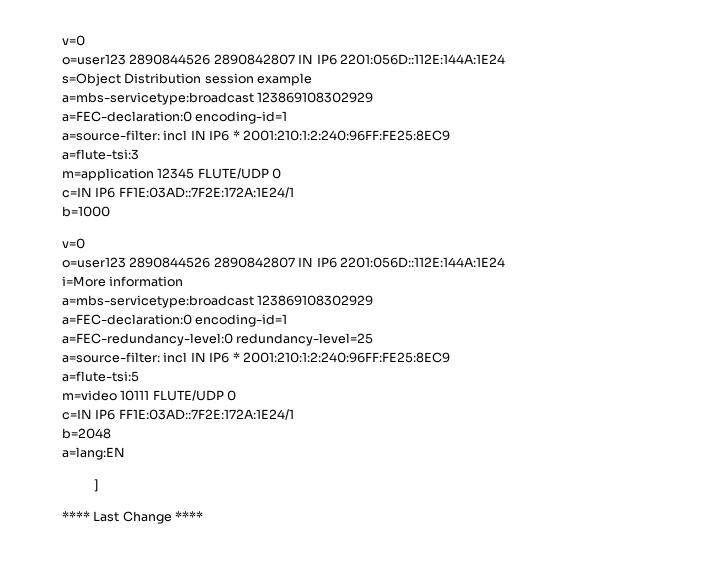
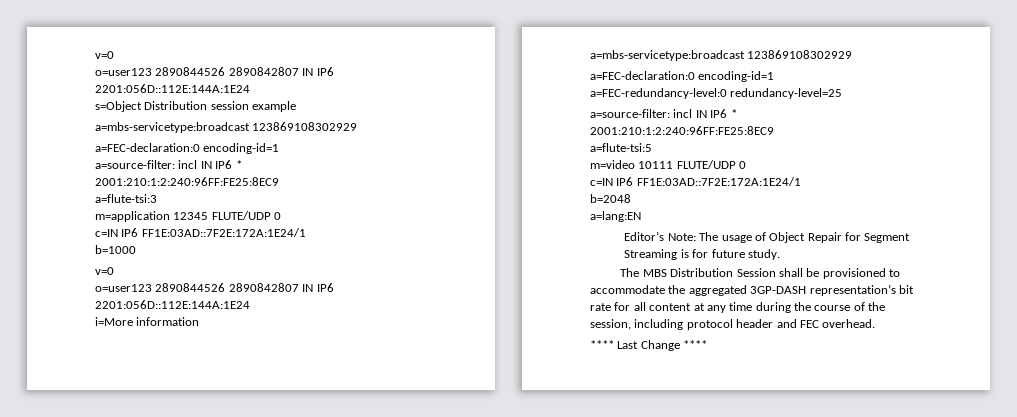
- ]
+ Editor’s Note: The usage of Object Repair for Segment Streaming is for future study.
+ The MBS Distribution Session shall be provisioned to accommodate the aggregated 3GP-DASH representation’s bit rate for all content at any time during the course of the session, including protocol header and FEC overhead.

